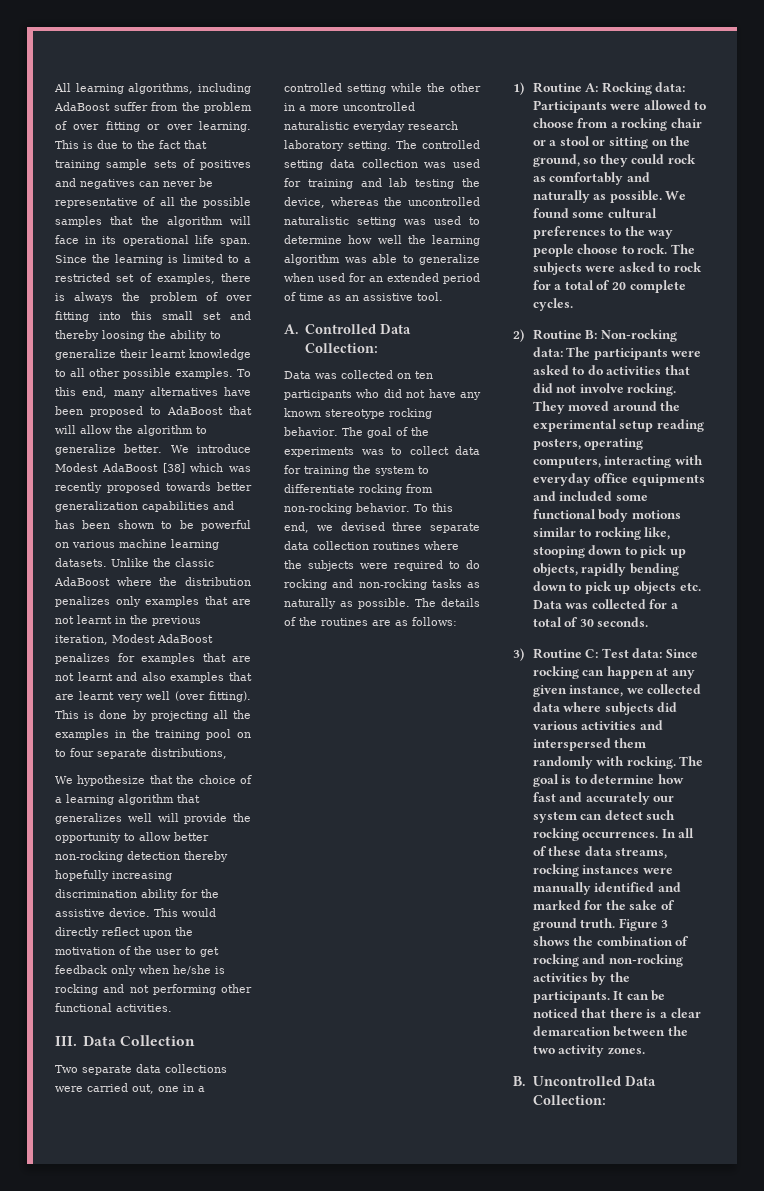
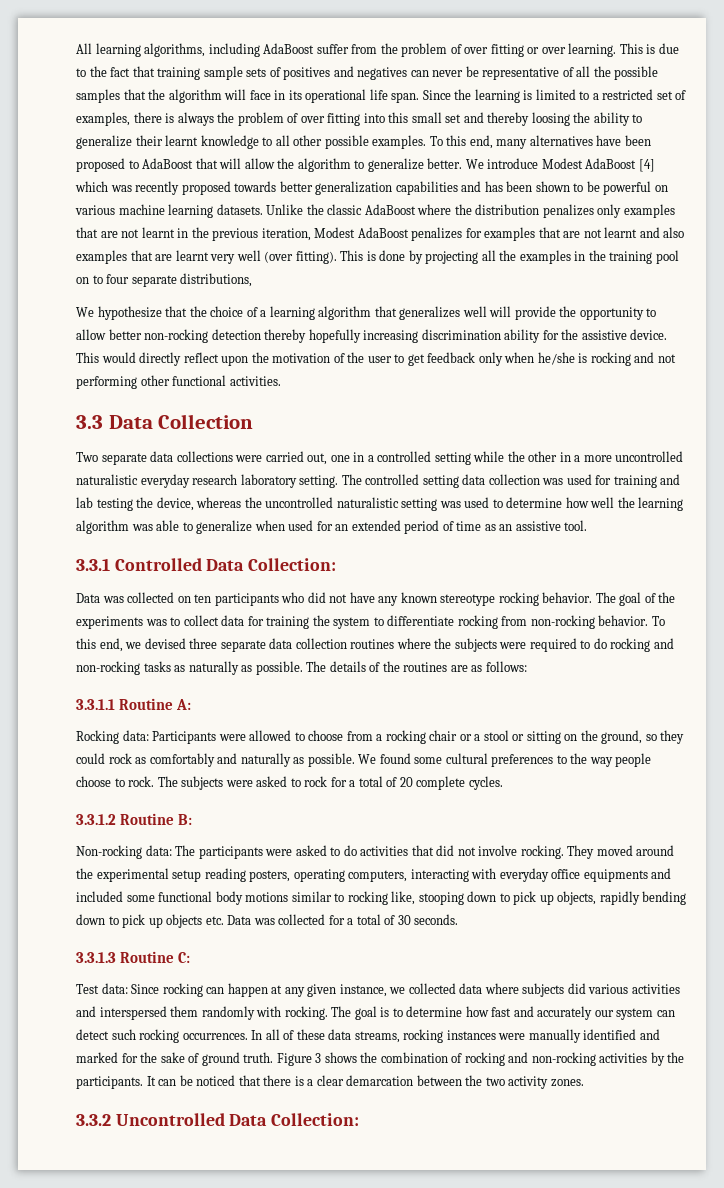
- We introduce Modest AdaBoost [38] which was recently proposed towards better generalization capabilities and has been shown to be powerful on various machine learning datasets.
+ We introduce Modest AdaBoost [4] which was recently proposed towards better generalization capabilities and has been shown to be powerful on various machine learning datasets.
- III. Data Collection
+ 3.3 Data Collection
- A. Controlled Data Collection:
+ 3.3.1 Controlled Data Collection:
- 1) Routine A: Rocking data: Participants were allowed to choose from a rocking chair or a stool or sitting on the ground, so they could rock as comfortably and naturally as possible.
+ 3.3.1.1 Routine A:
+ Rocking data: Participants were allowed to choose from a rocking chair or a stool or sitting on the ground, so they could rock as comfortably and naturally as possible.
- 2) Routine B: Non-rocking data: The participants were asked to do activities that did not involve rocking.
+ 3.3.1.2 Routine B:
+ Non-rocking data: The participants were asked to do activities that did not involve rocking.
- 3) Routine C: Test data: Since rocking can happen at any given instance, we collected data where subjects did various activities and interspersed them randomly with rocking.
+ 3.3.1.3 Routine C:
+ Test data: Since rocking can happen at any given instance, we collected data where subjects did various activities and interspersed them randomly with rocking.
- B. Uncontrolled Data Collection:
+ 3.3.2 Uncontrolled Data Collection:

